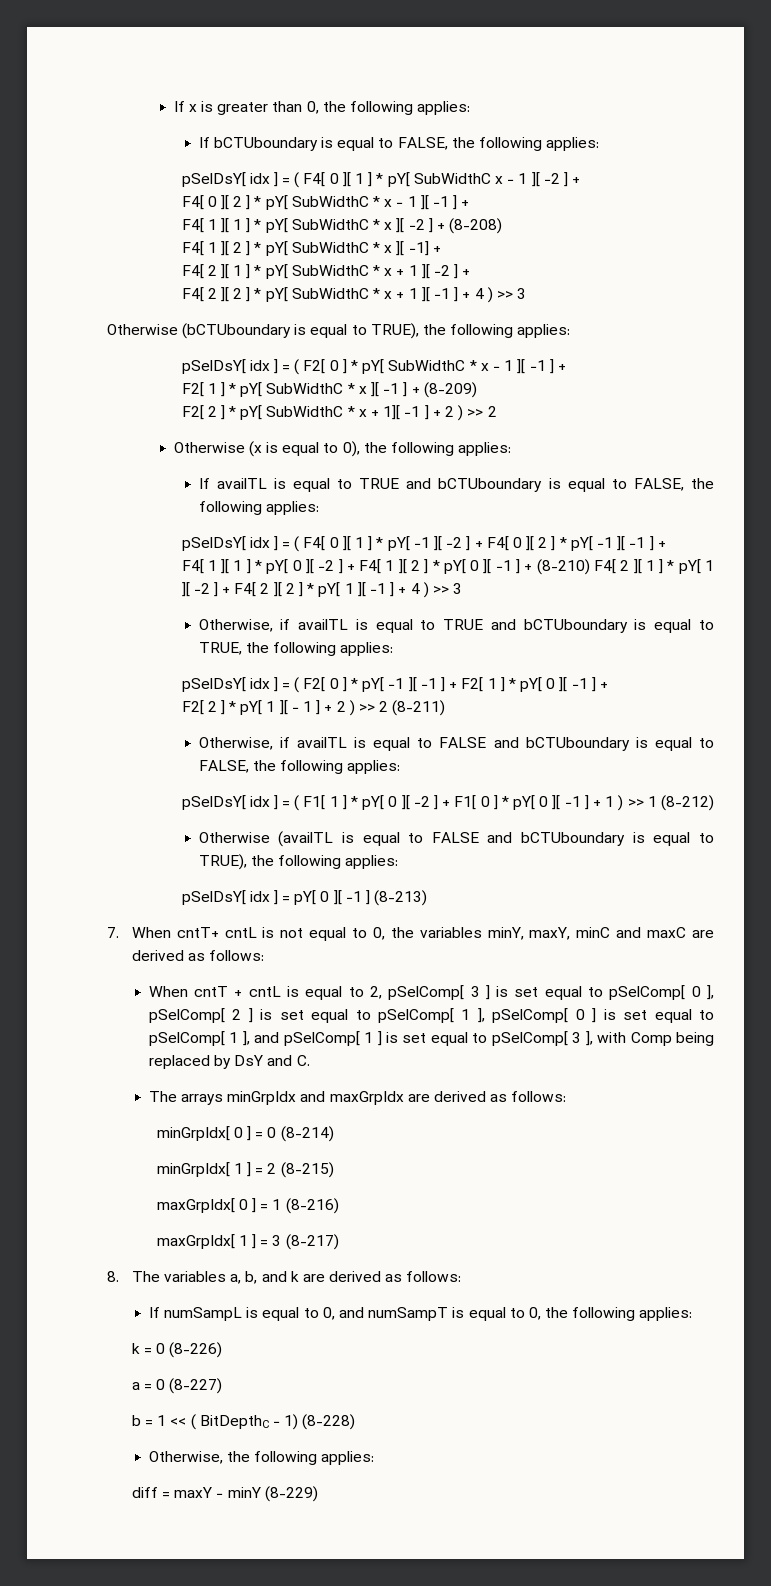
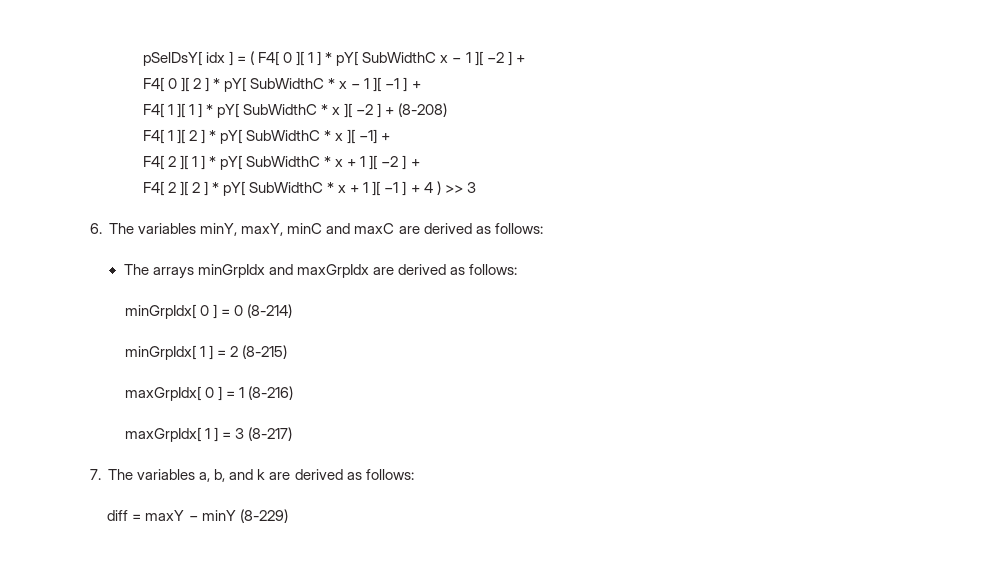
- If x is greater than 0, the following applies:
- If bCTUboundary is equal to FALSE, the following applies:
- Otherwise (bCTUboundary is equal to TRUE), the following applies:
- pSelDsY[ idx ] = ( F2[ 0 ] * pY[ SubWidthC * x − 1 ][ −1 ] +
- F2[ 1 ] * pY[ SubWidthC * x ][ −1 ] + (8-209)
- F2[ 2 ] * pY[ SubWidthC * x + 1][ −1 ] + 2 ) >> 2
- Otherwise (x is equal to 0), the following applies:
- If availTL is equal to TRUE and bCTUboundary is equal to FALSE, the following applies:
- pSelDsY[ idx ] = ( F4[ 0 ][ 1 ] * pY[ −1 ][ −2 ] + F4[ 0 ][ 2 ] * pY[ −1 ][ −1 ] +
- F4[ 1 ][ 1 ] * pY[ 0 ][ −2 ] + F4[ 1 ][ 2 ] * pY[ 0 ][ −1 ] + (8-210) F4[ 2 ][ 1 ] * pY[ 1 ][ −2 ] + F4[ 2 ][ 2 ] * pY[ 1 ][ −1 ] + 4 ) >> 3
- Otherwise, if availTL is equal to TRUE and bCTUboundary is equal to TRUE, the following applies:
- pSelDsY[ idx ] = ( F2[ 0 ] * pY[ −1 ][ −1 ] + F2[ 1 ] * pY[ 0 ][ −1 ] +
- F2[ 2 ] * pY[ 1 ][ − 1 ] + 2 ) >> 2 (8-211)
- Otherwise, if availTL is equal to FALSE and bCTUboundary is equal to FALSE, the following applies:
- pSelDsY[ idx ] = ( F1[ 1 ] * pY[ 0 ][ −2 ] + F1[ 0 ] * pY[ 0 ][ −1 ] + 1 ) >> 1 (8-212)
- Otherwise (availTL is equal to FALSE and bCTUboundary is equal to TRUE), the following applies:
- pSelDsY[ idx ] = pY[ 0 ][ −1 ] (8-213)
- 7. When cntT+ cntL is not equal to 0, the variables minY, maxY, minC and maxC are derived as follows:
+ 6. The variables minY, maxY, minC and maxC are derived as follows:
- When cntT + cntL is equal to 2, pSelComp[ 3 ] is set equal to pSelComp[ 0 ], pSelComp[ 2 ] is set equal to pSelComp[ 1 ], pSelComp[ 0 ] is set equal to pSelComp[ 1 ], and pSelComp[ 1 ] is set equal to pSelComp[ 3 ], with Comp being replaced by DsY and C.
- 8. The variables a, b, and k are derived as follows:
+ 7. The variables a, b, and k are derived as follows:
- If numSampL is equal to 0, and numSampT is equal to 0, the following applies:
- k = 0 (8-226)
- a = 0 (8-227)
- b = 1 << ( BitDepthC − 1) (8-228)
- Otherwise, the following applies:

